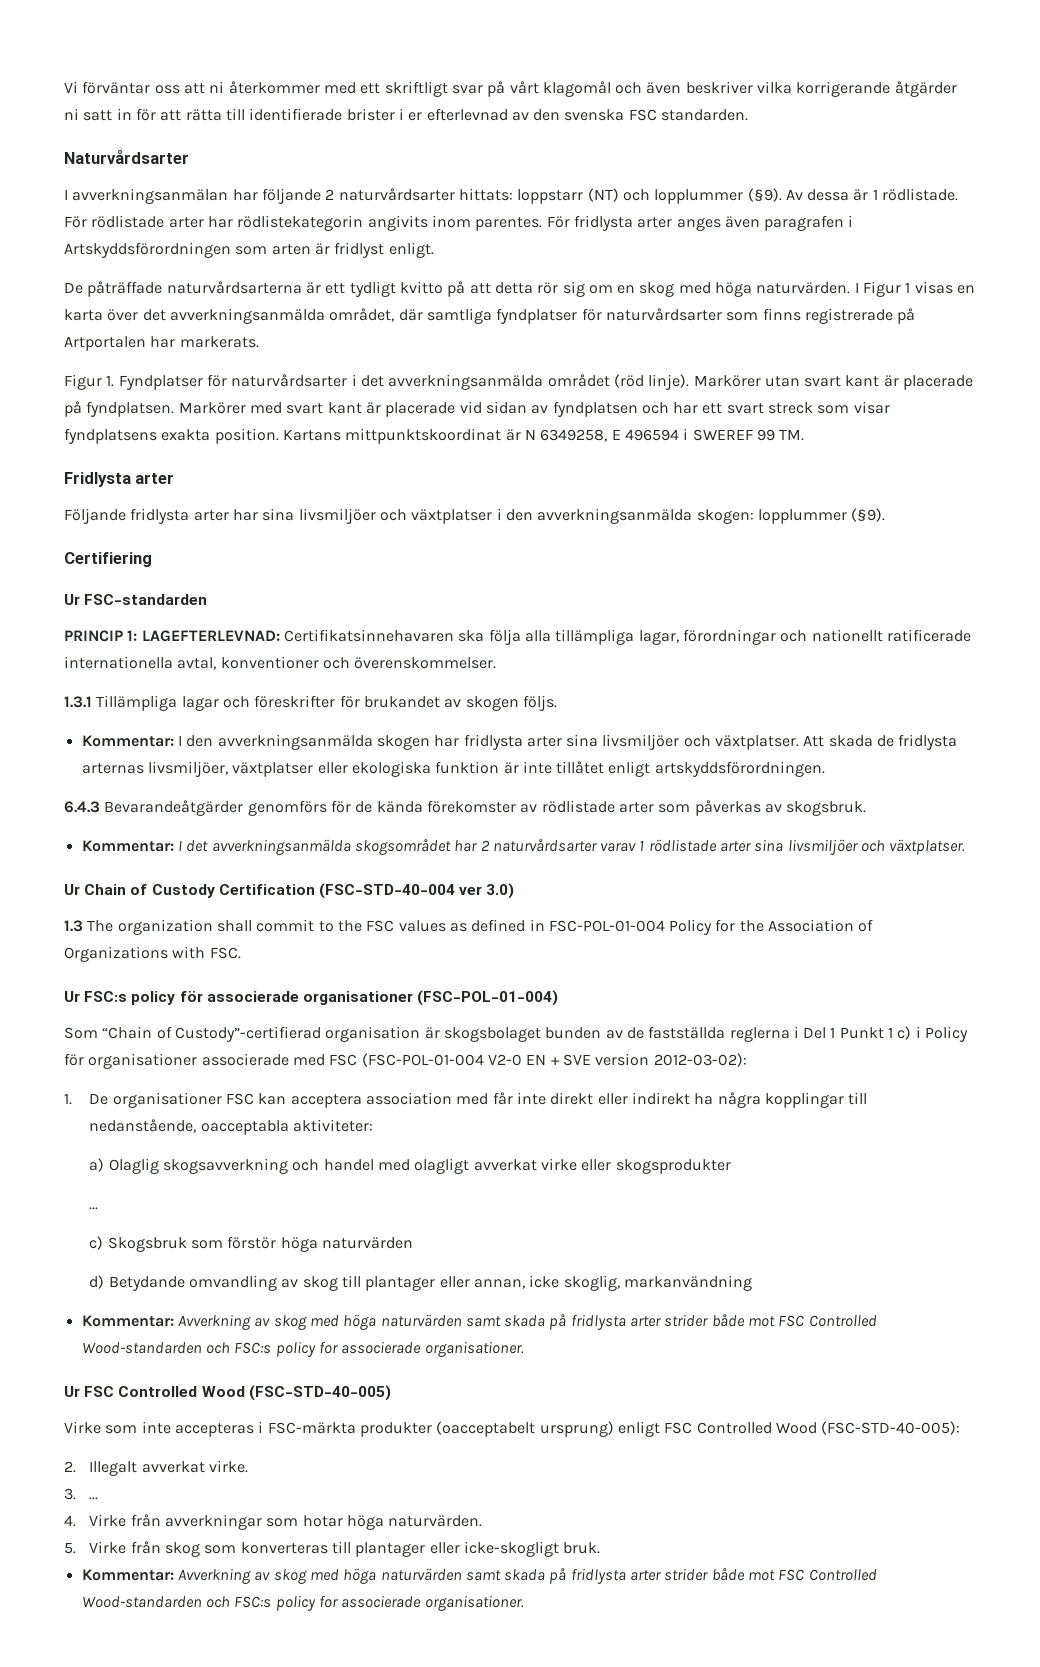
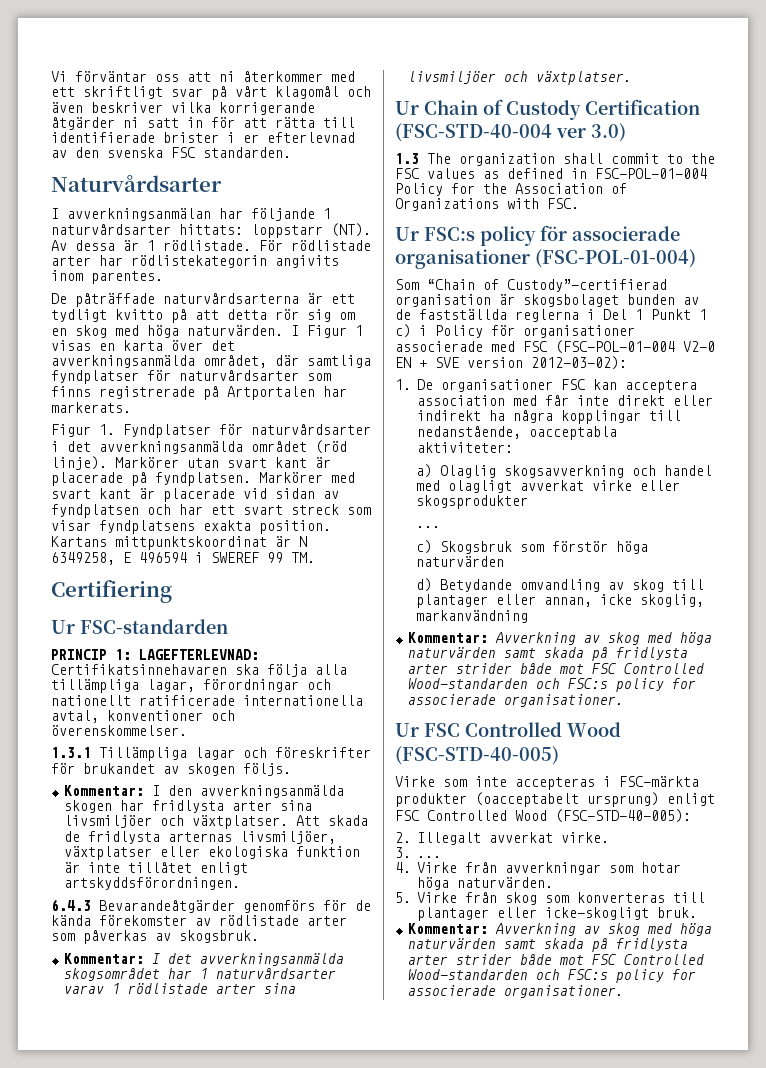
- I avverkningsanmälan har följande 2 naturvårdsarter hittats: loppstarr (NT) och lopplummer (§9). Av dessa är 1 rödlistade.
+ I avverkningsanmälan har följande 1 naturvårdsarter hittats: loppstarr (NT). Av dessa är 1 rödlistade.
- För fridlysta arter anges även paragrafen i Artskyddsförordningen som arten är fridlyst enligt.
- Fridlysta arter
- Följande fridlysta arter har sina livsmiljöer och växtplatser i den avverkningsanmälda skogen: lopplummer (§9).
- Kommentar: I det avverkningsanmälda skogsområdet har 2 naturvårdsarter varav 1 rödlistade arter sina livsmiljöer och växtplatser.
+ Kommentar: I det avverkningsanmälda skogsområdet har 1 naturvårdsarter varav 1 rödlistade arter sina livsmiljöer och växtplatser.

